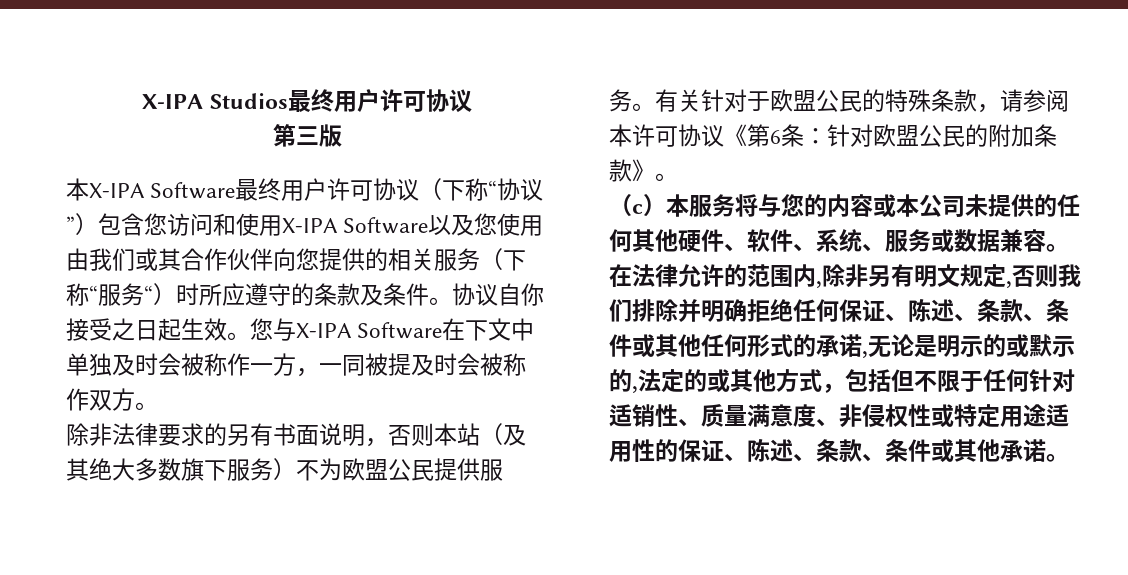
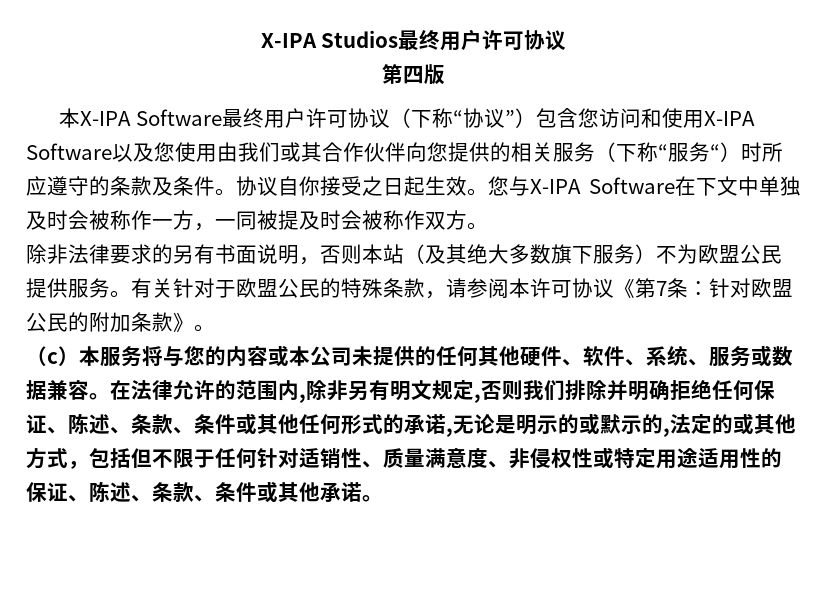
- 第三版
+ 第四版
- 有关针对于欧盟公民的特殊条款，请参阅本许可协议《第6条：针对欧盟公民的附加条款》。
+ 有关针对于欧盟公民的特殊条款，请参阅本许可协议《第7条：针对欧盟公民的附加条款》。

